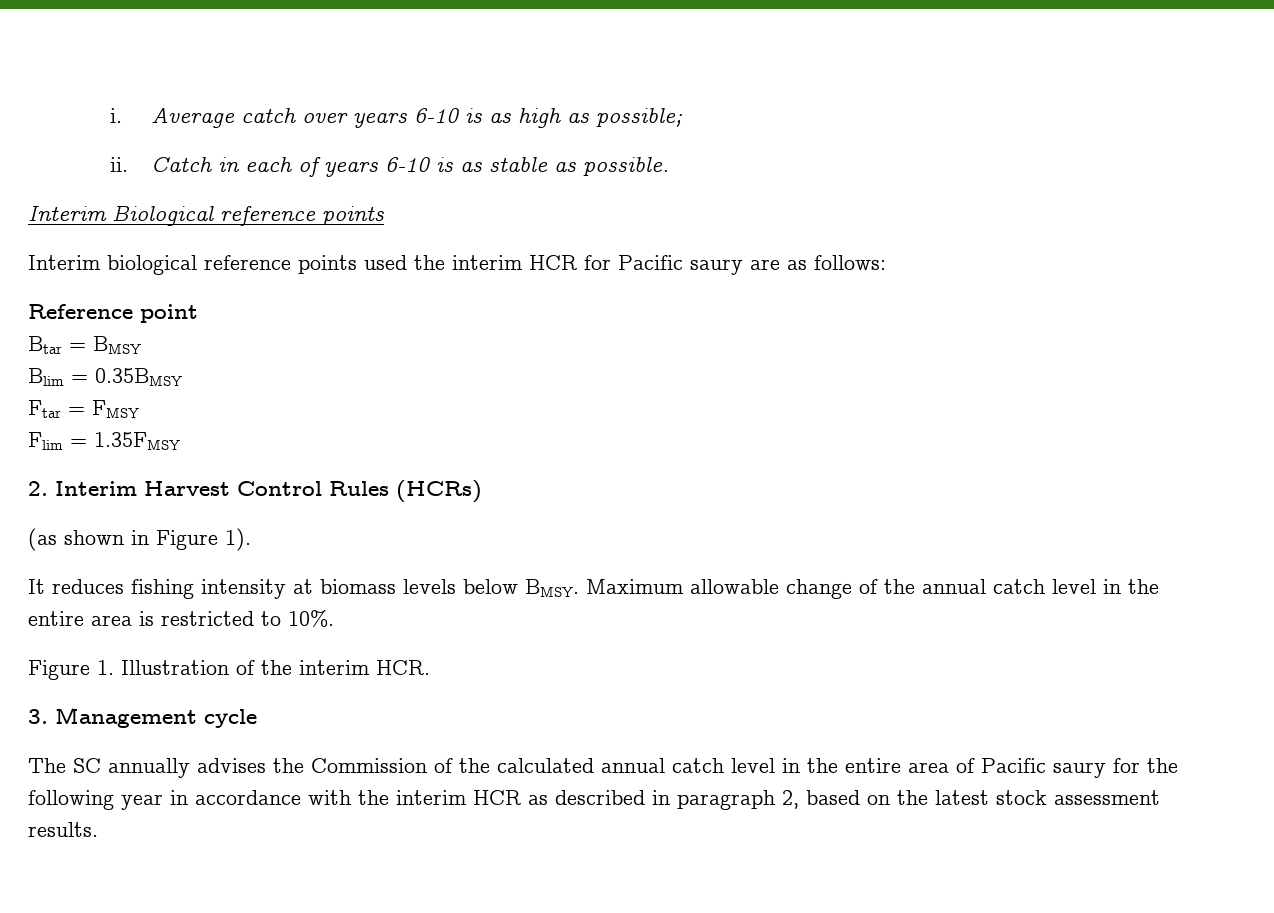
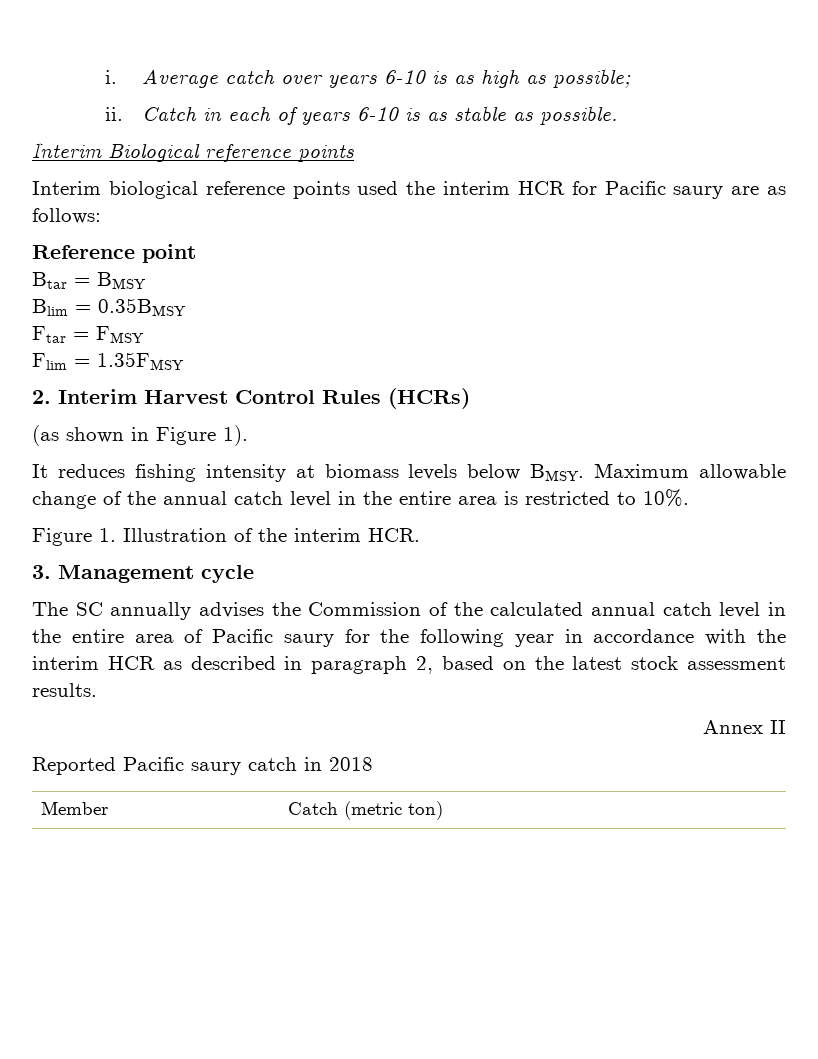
+ Annex II
+ Reported Pacific saury catch in 2018
+ Member | Catch (metric ton)

